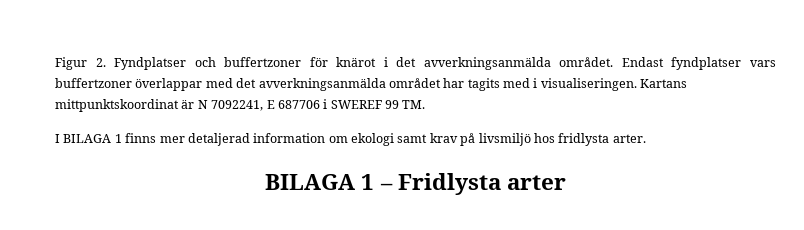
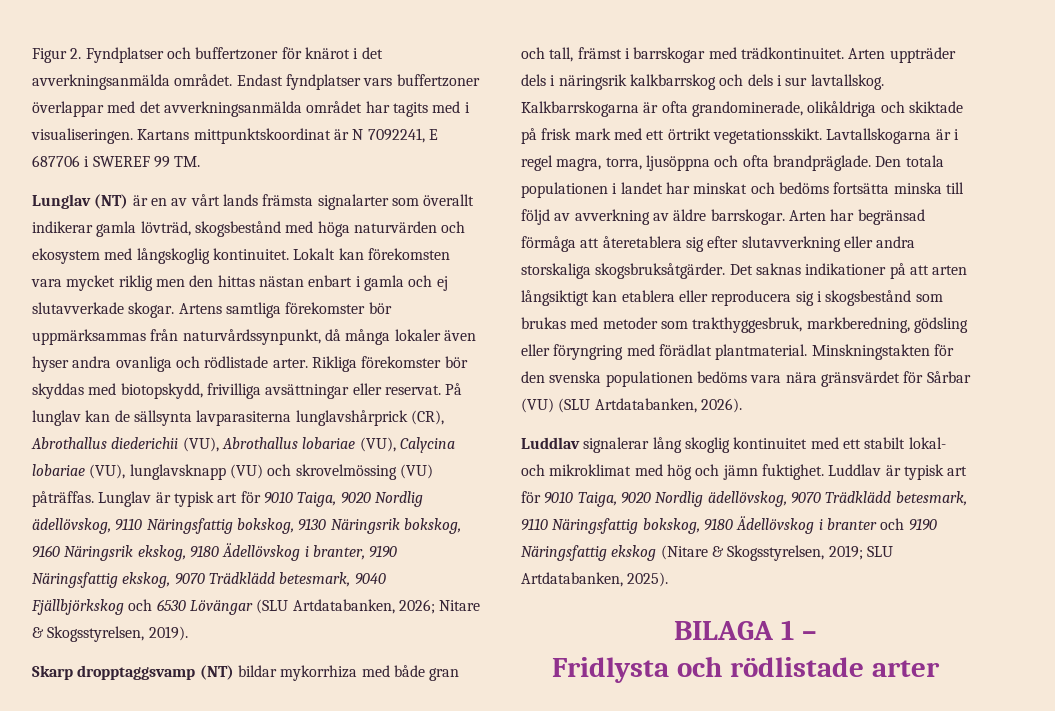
- I BILAGA 1 finns mer detaljerad information om ekologi samt krav på livsmiljö hos fridlysta arter.
+ Lunglav (NT) är en av vårt lands främsta signalarter som överallt indikerar gamla lövträd, skogsbestånd med höga naturvärden och ekosystem med långskoglig kontinuitet. Lokalt kan förekomsten vara mycket riklig men den hittas nästan enbart i gamla och ej slutavverkade skogar. Artens samtliga förekomster bör uppmärksammas från naturvårdssynpunkt, då många lokaler även hyser andra ovanliga och rödlistade arter. Rikliga förekomster bör skyddas med biotopskydd, frivilliga avsättningar eller reservat. På lunglav kan de sällsynta lavparasiterna lunglavshårprick (CR), Abrothallus diederichii (VU), Abrothallus lobariae (VU), Calycina lobariae (VU), lunglavsknapp (VU) och skrovelmössing (VU) påträffas. Lunglav är typisk art för 9010 Taiga, 9020 Nordlig ädellövskog, 9110 Näringsfattig bokskog, 9130 Näringsrik bokskog, 9160 Näringsrik ekskog, 9180 Ädellövskog i branter, 9190 Näringsfattig ekskog, 9070 Trädklädd betesmark, 9040 Fjällbjörkskog och 6530 Lövängar (SLU Artdatabanken, 2026; Nitare & Skogsstyrelsen, 2019).
+ Skarp dropptaggsvamp (NT) bildar mykorrhiza med både gran och tall, främst i barrskogar med trädkontinuitet. Arten uppträder dels i näringsrik kalkbarrskog och dels i sur lavtallskog. Kalkbarrskogarna är ofta grandominerade, olikåldriga och skiktade på frisk mark med ett örtrikt vegetationsskikt. Lavtallskogarna är i regel magra, torra, ljusöppna och ofta brandpräglade. Den totala populationen i landet har minskat och bedöms fortsätta minska till följd av avverkning av äldre barrskogar. Arten har begränsad förmåga att återetablera sig efter slutavverkning eller andra storskaliga skogsbruksåtgärder. Det saknas indikationer på att arten långsiktigt kan etablera eller reproducera sig i skogsbestånd som brukas med metoder som trakthyggesbruk, markberedning, gödsling eller föryngring med förädlat plantmaterial. Minskningstakten för den svenska populationen bedöms vara nära gränsvärdet för Sårbar (VU) (SLU Artdatabanken, 2026).
+ Luddlav signalerar lång skoglig kontinuitet med ett stabilt lokal- och mikroklimat med hög och jämn fuktighet. Luddlav är typisk art för 9010 Taiga, 9020 Nordlig ädellövskog, 9070 Trädklädd betesmark, 9110 Näringsfattig bokskog, 9180 Ädellövskog i branter och 9190 Näringsfattig ekskog (Nitare & Skogsstyrelsen, 2019; SLU Artdatabanken, 2025).
- BILAGA 1 – Fridlysta arter
+ BILAGA 1 –
+ Fridlysta och rödlistade arter

